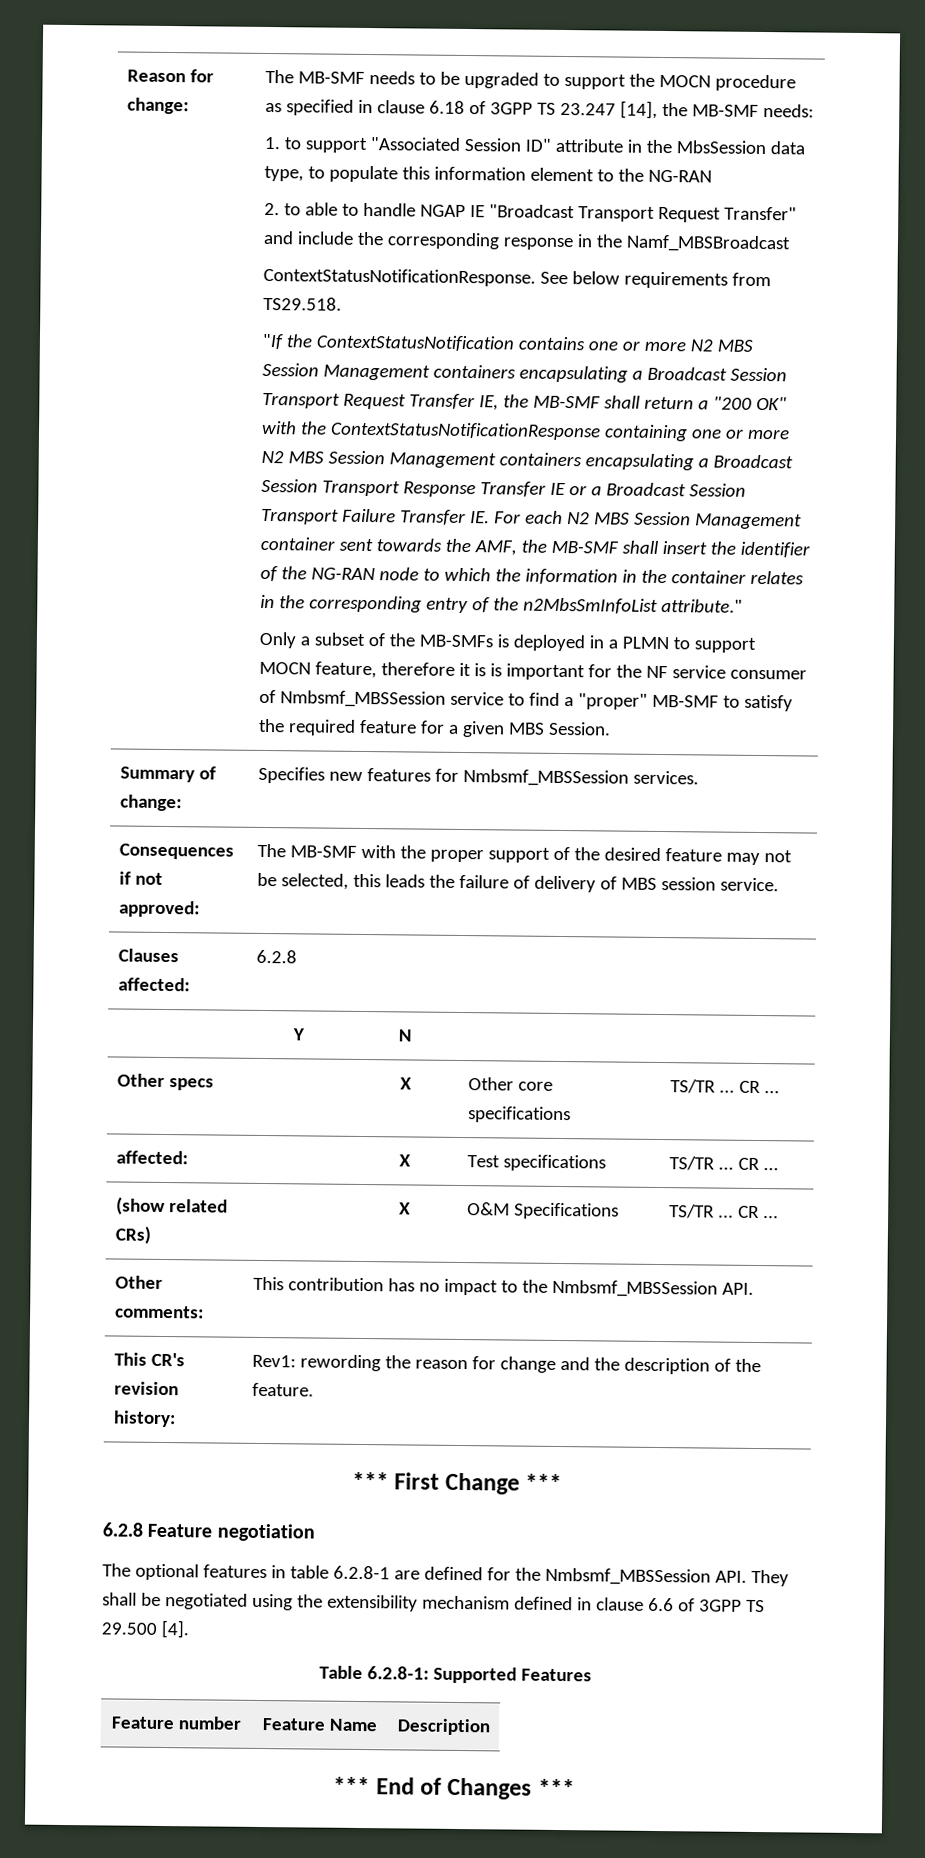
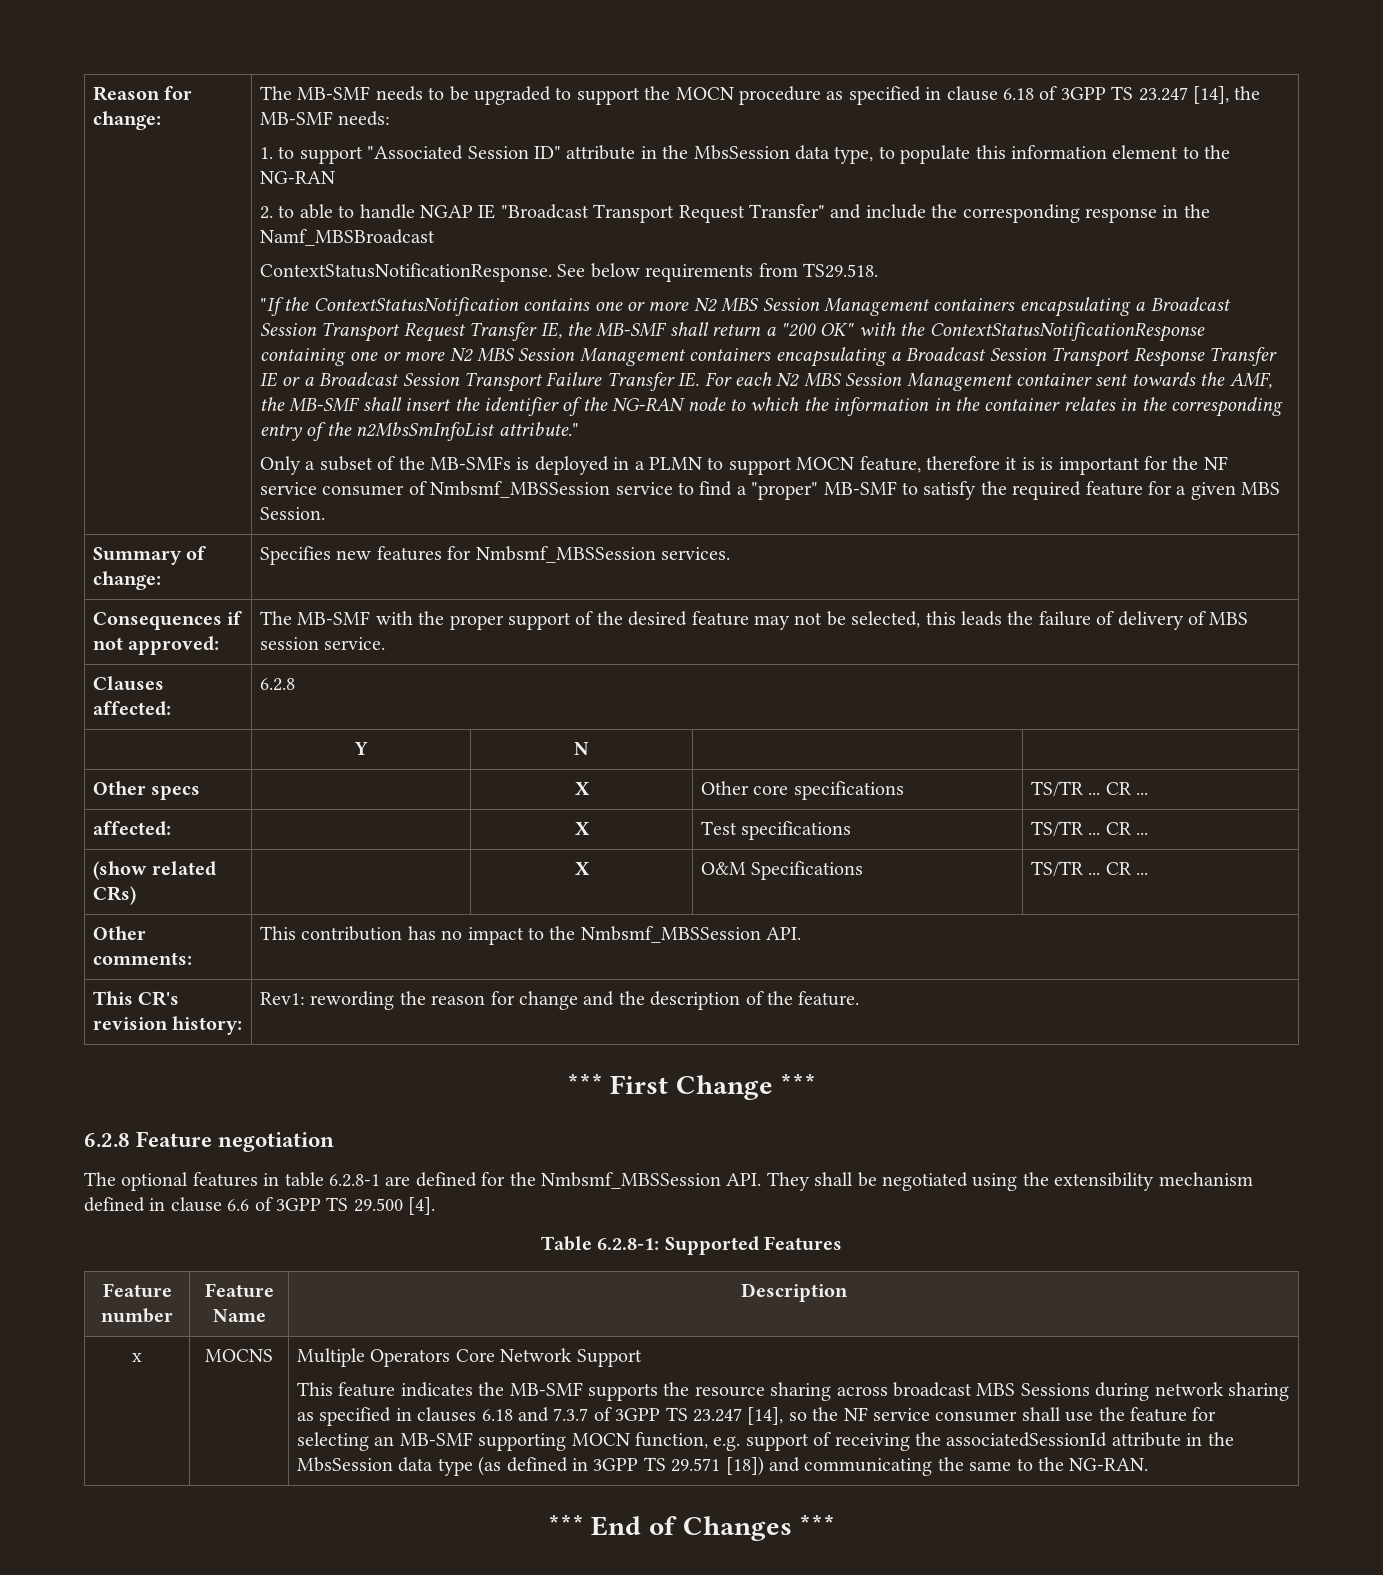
+ x | MOCNS | Multiple Operators Core Network Support
+ This feature indicates the MB-SMF supports the resource sharing across broadcast MBS Sessions during network sharing as specified in clauses 6.18 and 7.3.7 of 3GPP TS 23.247 [14], so the NF service consumer shall use the feature for selecting an MB-SMF supporting MOCN function, e.g. support of receiving the associatedSessionId attribute in the MbsSession data type (as defined in 3GPP TS 29.571 [18]) and communicating the same to the NG-RAN.

